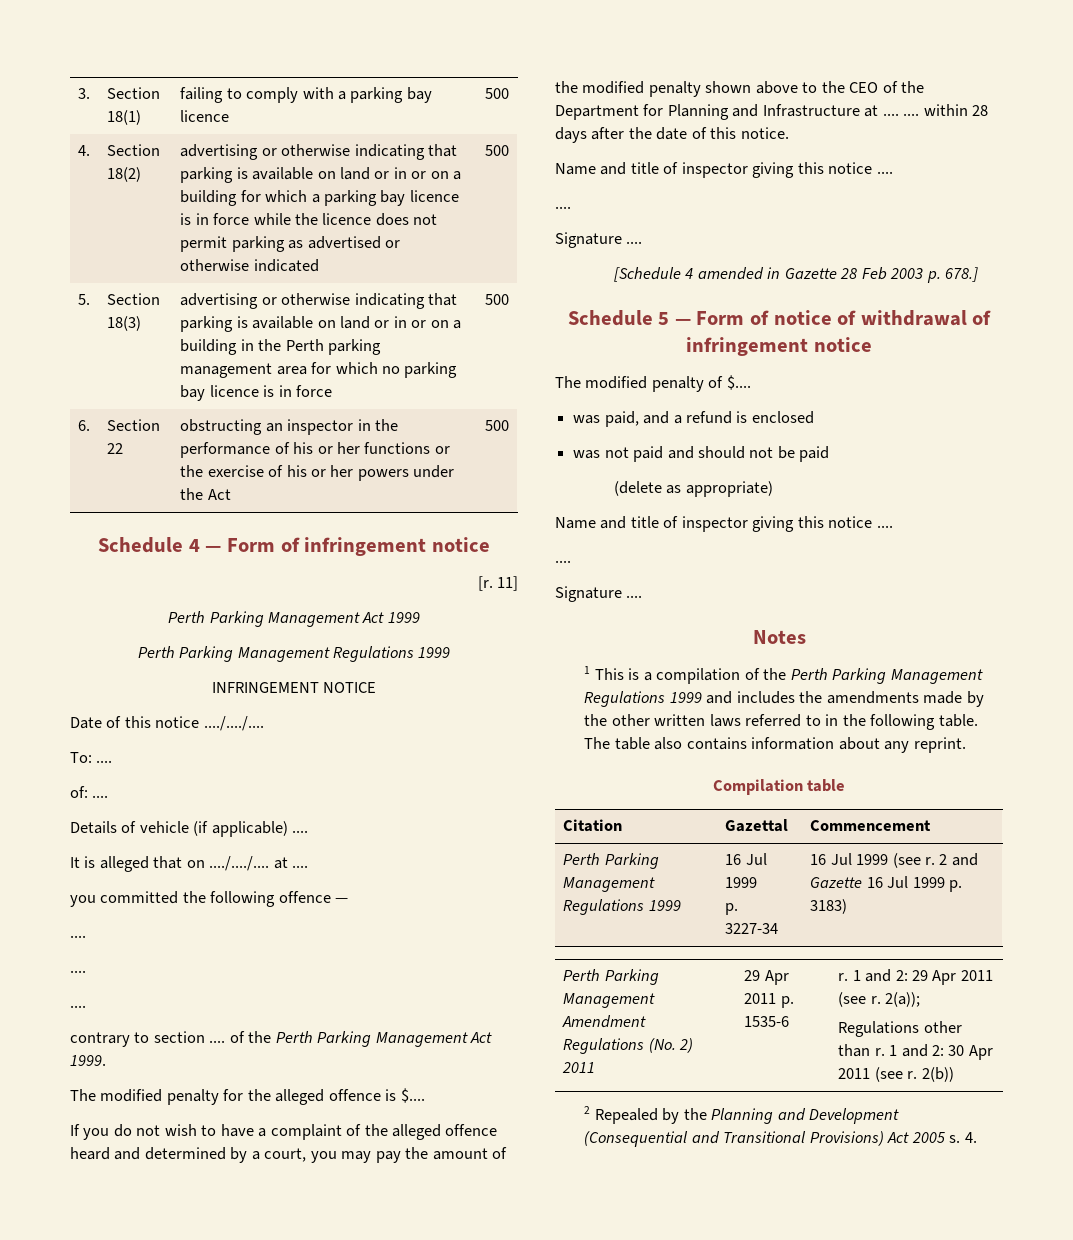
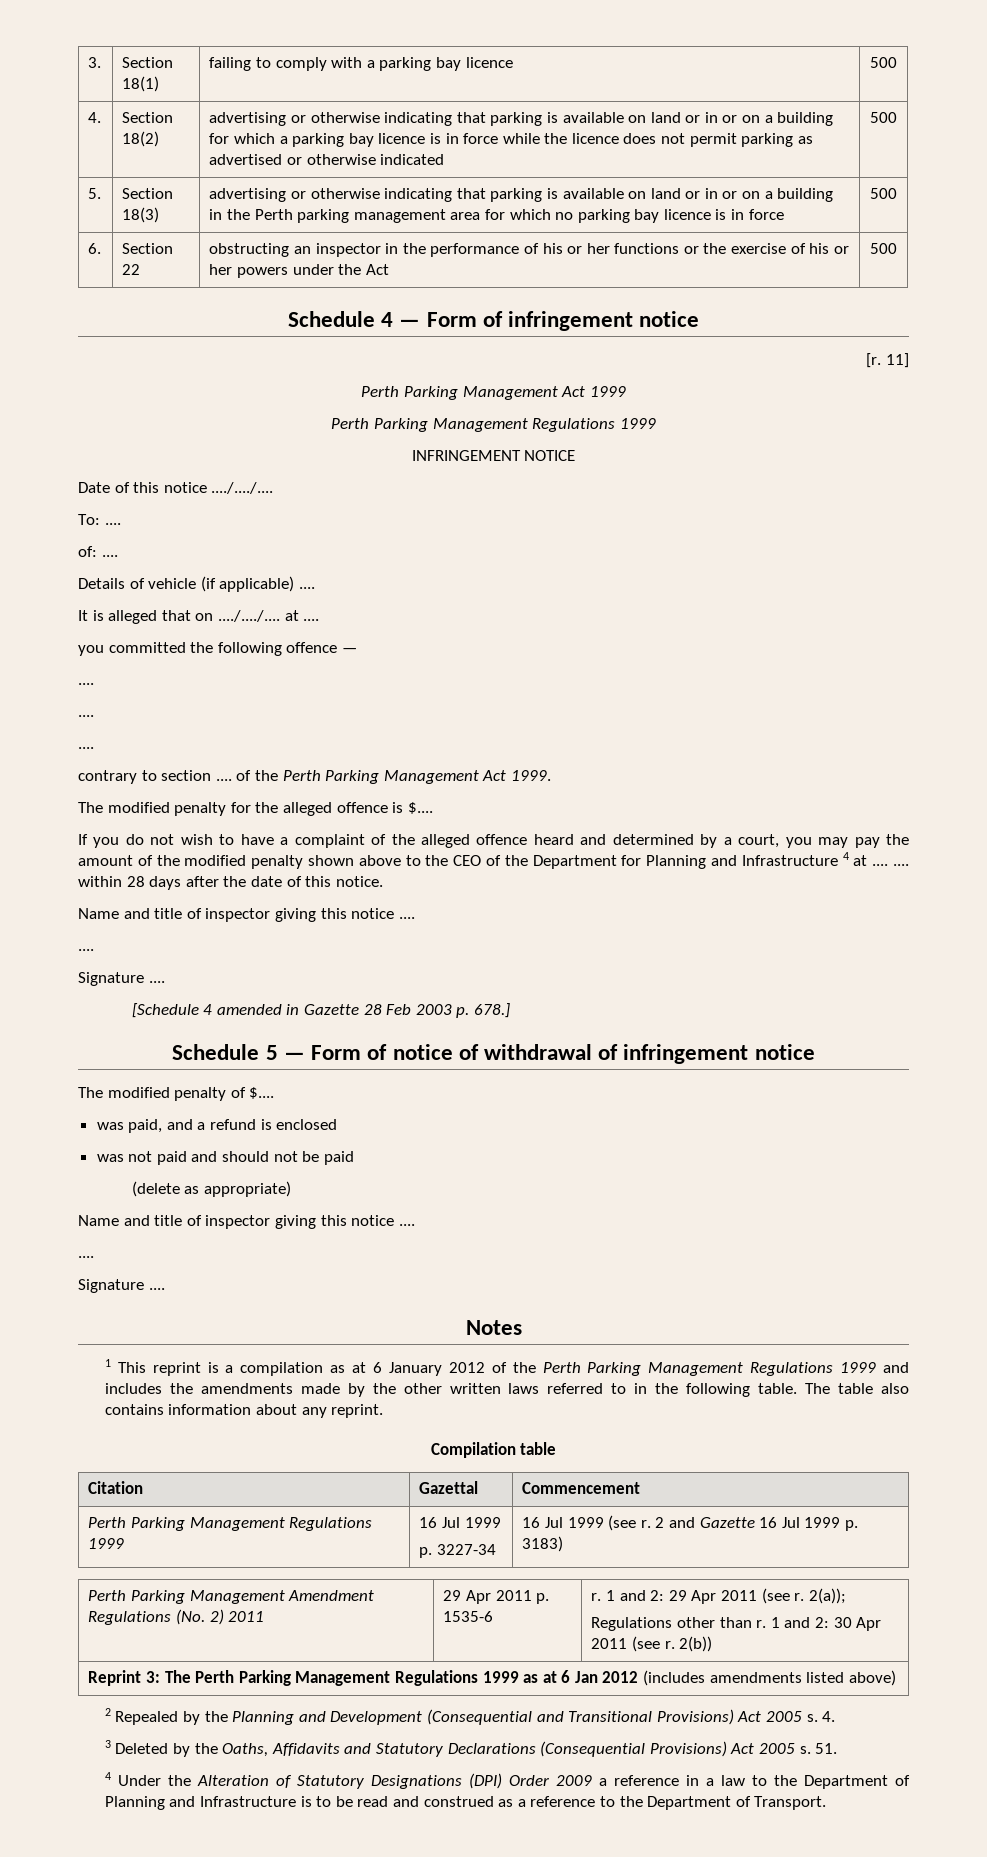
- If you do not wish to have a complaint of the alleged offence heard and determined by a court, you may pay the amount of the modified penalty shown above to the CEO of the Department for Planning and Infrastructure at .... .... within 28 days after the date of this notice.
+ If you do not wish to have a complaint of the alleged offence heard and determined by a court, you may pay the amount of the modified penalty shown above to the CEO of the Department for Planning and Infrastructure 4 at .... .... within 28 days after the date of this notice.
- 1 This is a compilation of the Perth Parking Management Regulations 1999 and includes the amendments made by the other written laws referred to in the following table.
+ 1 This reprint is a compilation as at 6 January 2012 of the Perth Parking Management Regulations 1999 and includes the amendments made by the other written laws referred to in the following table.
+ Reprint 3: The Perth Parking Management Regulations 1999 as at 6 Jan 2012 (includes amendments listed above)
+ 3 Deleted by the Oaths, Affidavits and Statutory Declarations (Consequential Provisions) Act 2005 s. 51.
+ 4 Under the Alteration of Statutory Designations (DPI) Order 2009 a reference in a law to the Department of Planning and Infrastructure is to be read and construed as a reference to the Department of Transport.

